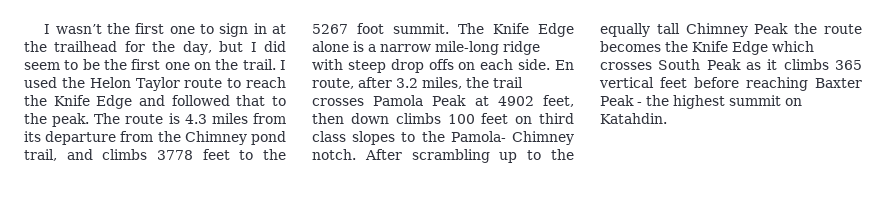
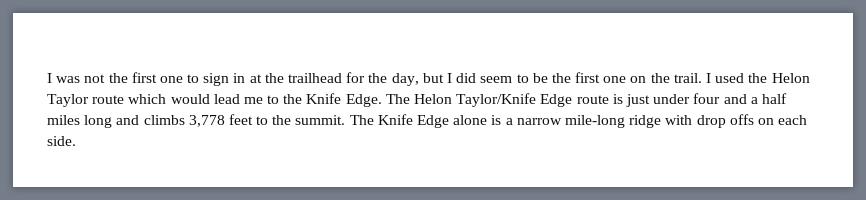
- I wasn’t the first one to sign in at the trailhead for the day, but I did seem to be the first one on the trail.
+ I was not the first one to sign in at the trailhead for the day, but I did seem to be the first one on the trail.
- I used the Helon Taylor route to reach the Knife Edge and followed that to the peak. The route is 4.3 miles from its departure from the Chimney pond trail, and climbs 3778 feet to the 5267 foot summit.
+ I used the Helon Taylor route which would lead me to the Knife Edge. The Helon Taylor/Knife Edge route is just under four and a half miles long and climbs 3,778 feet to the summit.
- The Knife Edge alone is a narrow mile-long ridge with steep drop offs on each side. En route, after 3.2 miles, the trail crosses Pamola Peak at 4902 feet, then down climbs 100 feet on third class slopes to the Pamola- Chimney notch. After scrambling up to the equally tall Chimney Peak the route becomes the Knife Edge which crosses South Peak as it climbs 365 vertical feet before reaching Baxter Peak - the highest summit on Katahdin.
+ The Knife Edge alone is a narrow mile-long ridge with drop offs on each side.

